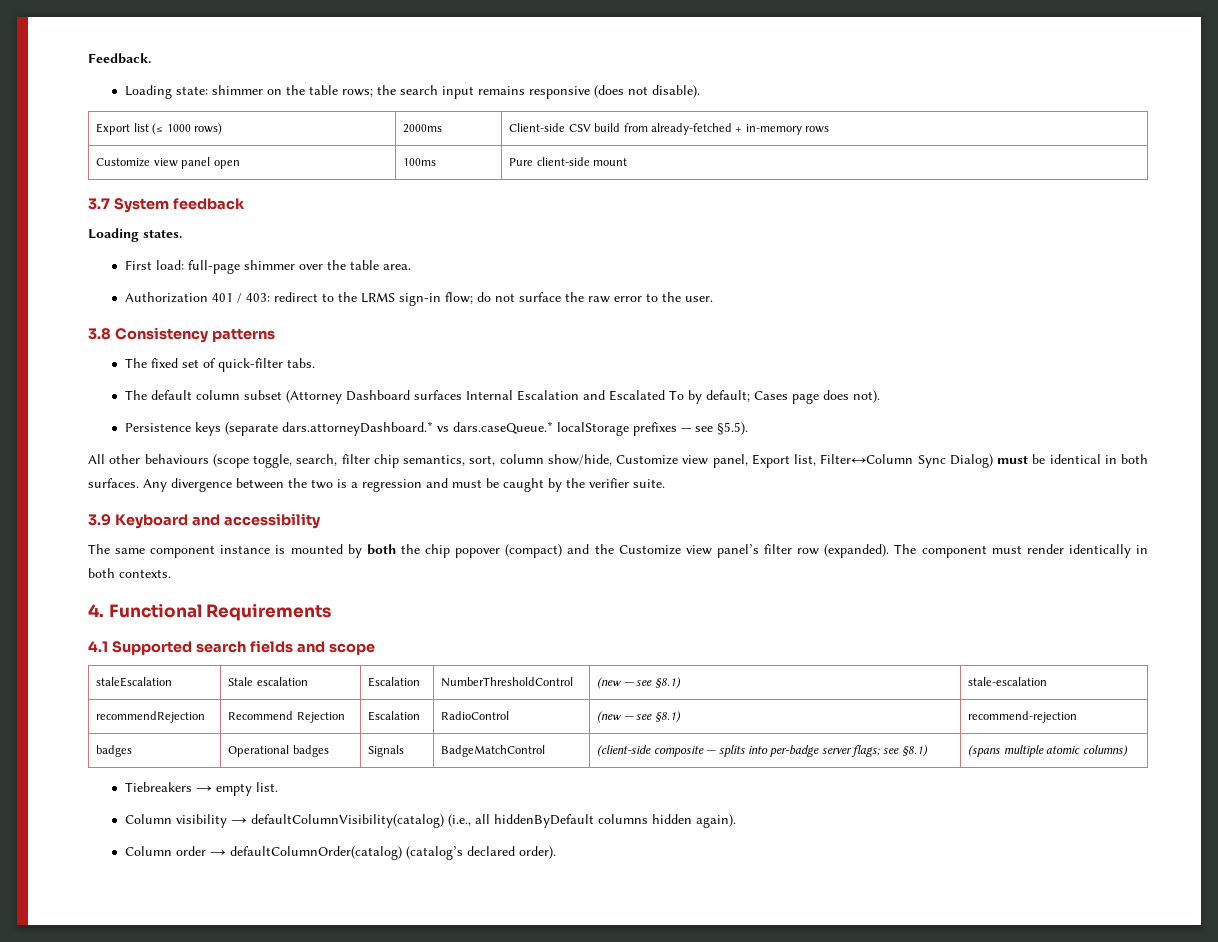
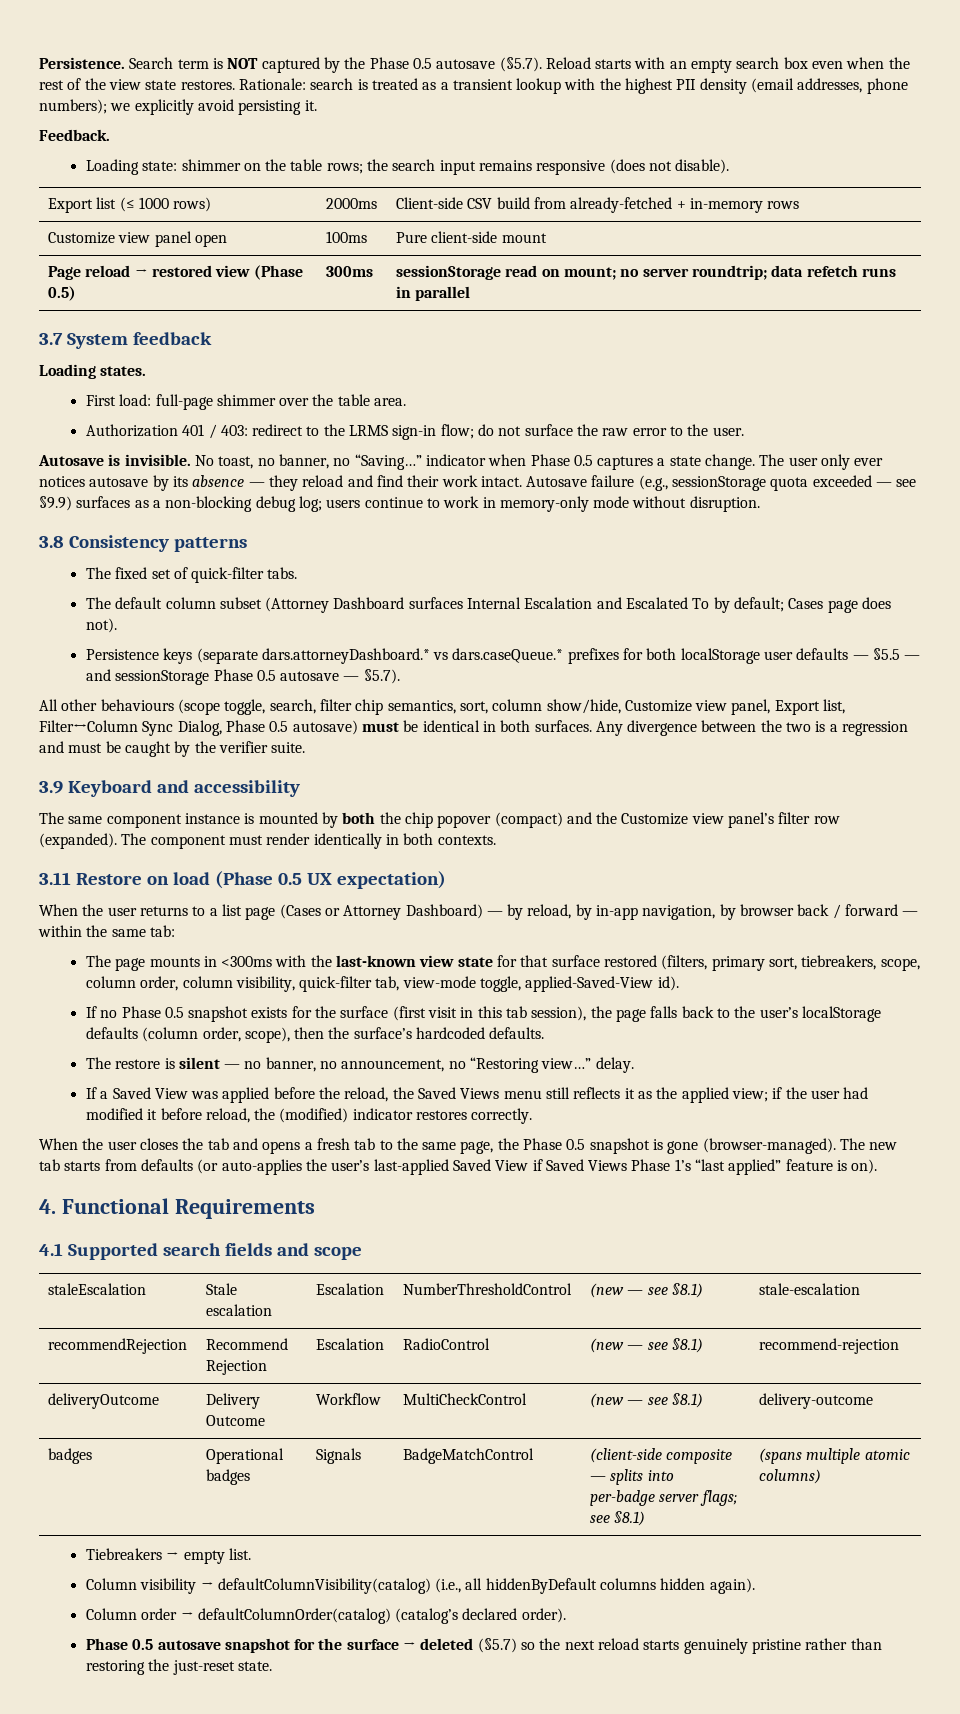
+ Persistence. Search term is NOT captured by the Phase 0.5 autosave (§5.7). Reload starts with an empty search box even when the rest of the view state restores. Rationale: search is treated as a transient lookup with the highest PII density (email addresses, phone numbers); we explicitly avoid persisting it.
+ Page reload → restored view (Phase 0.5) | 300ms | sessionStorage read on mount; no server roundtrip; data refetch runs in parallel
+ Autosave is invisible. No toast, no banner, no “Saving…” indicator when Phase 0.5 captures a state change. The user only ever notices autosave by its absence — they reload and find their work intact. Autosave failure (e.g., sessionStorage quota exceeded — see §9.9) surfaces as a non-blocking debug log; users continue to work in memory-only mode without disruption.
- Persistence keys (separate dars.attorneyDashboard.* vs dars.caseQueue.* localStorage prefixes — see §5.5).
+ Persistence keys (separate dars.attorneyDashboard.* vs dars.caseQueue.* prefixes for both localStorage user defaults — §5.5 — and sessionStorage Phase 0.5 autosave — §5.7).
- All other behaviours (scope toggle, search, filter chip semantics, sort, column show/hide, Customize view panel, Export list, Filter↔Column Sync Dialog) must be identical in both surfaces.
+ All other behaviours (scope toggle, search, filter chip semantics, sort, column show/hide, Customize view panel, Export list, Filter↔Column Sync Dialog, Phase 0.5 autosave) must be identical in both surfaces.
+ 3.11 Restore on load (Phase 0.5 UX expectation)
+ When the user returns to a list page (Cases or Attorney Dashboard) — by reload, by in-app navigation, by browser back / forward — within the same tab:
+ The page mounts in <300ms with the last-known view state for that surface restored (filters, primary sort, tiebreakers, scope, column order, column visibility, quick-filter tab, view-mode toggle, applied-Saved-View id).
+ If no Phase 0.5 snapshot exists for the surface (first visit in this tab session), the page falls back to the user’s localStorage defaults (column order, scope), then the surface’s hardcoded defaults.
+ The restore is silent — no banner, no announcement, no “Restoring view…” delay.
+ If a Saved View was applied before the reload, the Saved Views menu still reflects it as the applied view; if the user had modified it before reload, the (modified) indicator restores correctly.
+ When the user closes the tab and opens a fresh tab to the same page, the Phase 0.5 snapshot is gone (browser-managed). The new tab starts from defaults (or auto-applies the user’s last-applied Saved View if Saved Views Phase 1’s “last applied” feature is on).
+ deliveryOutcome | Delivery Outcome | Workflow | MultiCheckControl | (new — see §8.1) | delivery-outcome
+ Phase 0.5 autosave snapshot for the surface → deleted (§5.7) so the next reload starts genuinely pristine rather than restoring the just-reset state.

